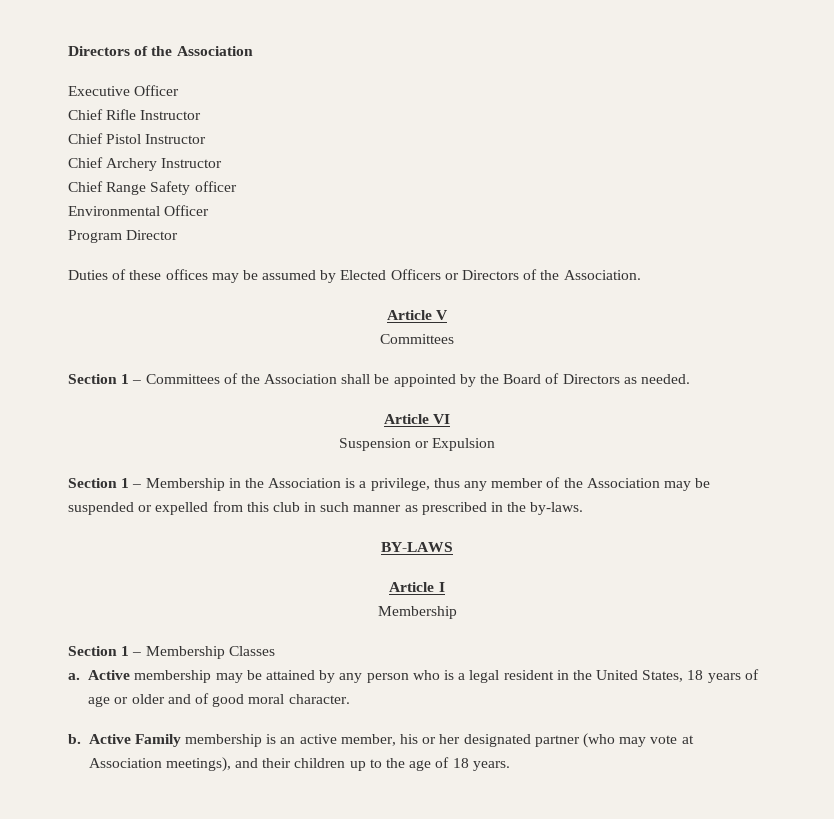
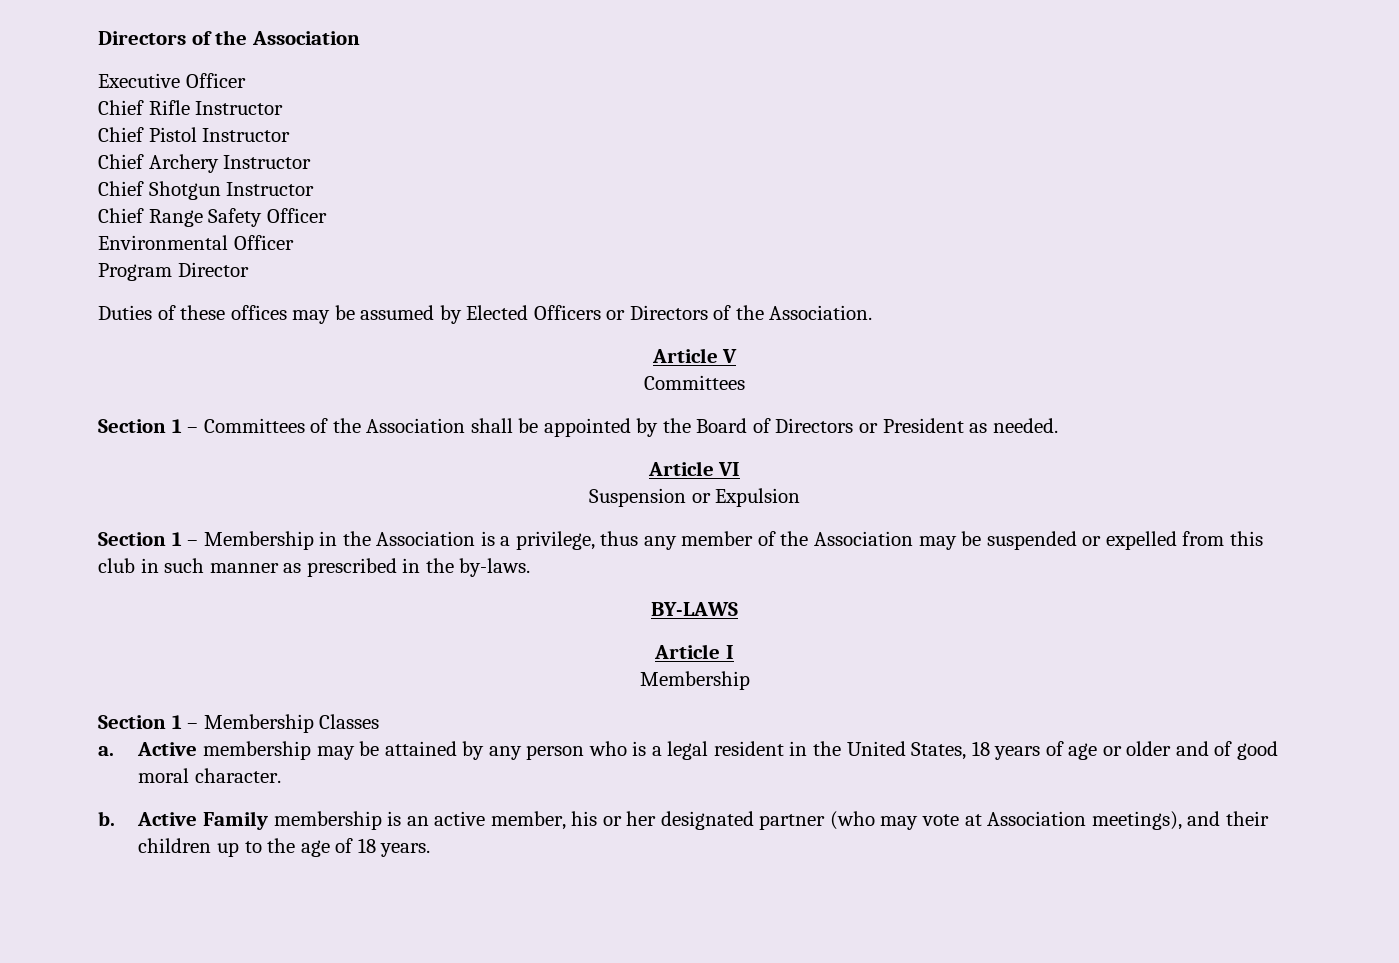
+ Chief Shotgun Instructor
- Chief Range Safety officer
+ Chief Range Safety Officer
- Section 1 – Committees of the Association shall be appointed by the Board of Directors as needed.
+ Section 1 – Committees of the Association shall be appointed by the Board of Directors or President as needed.

